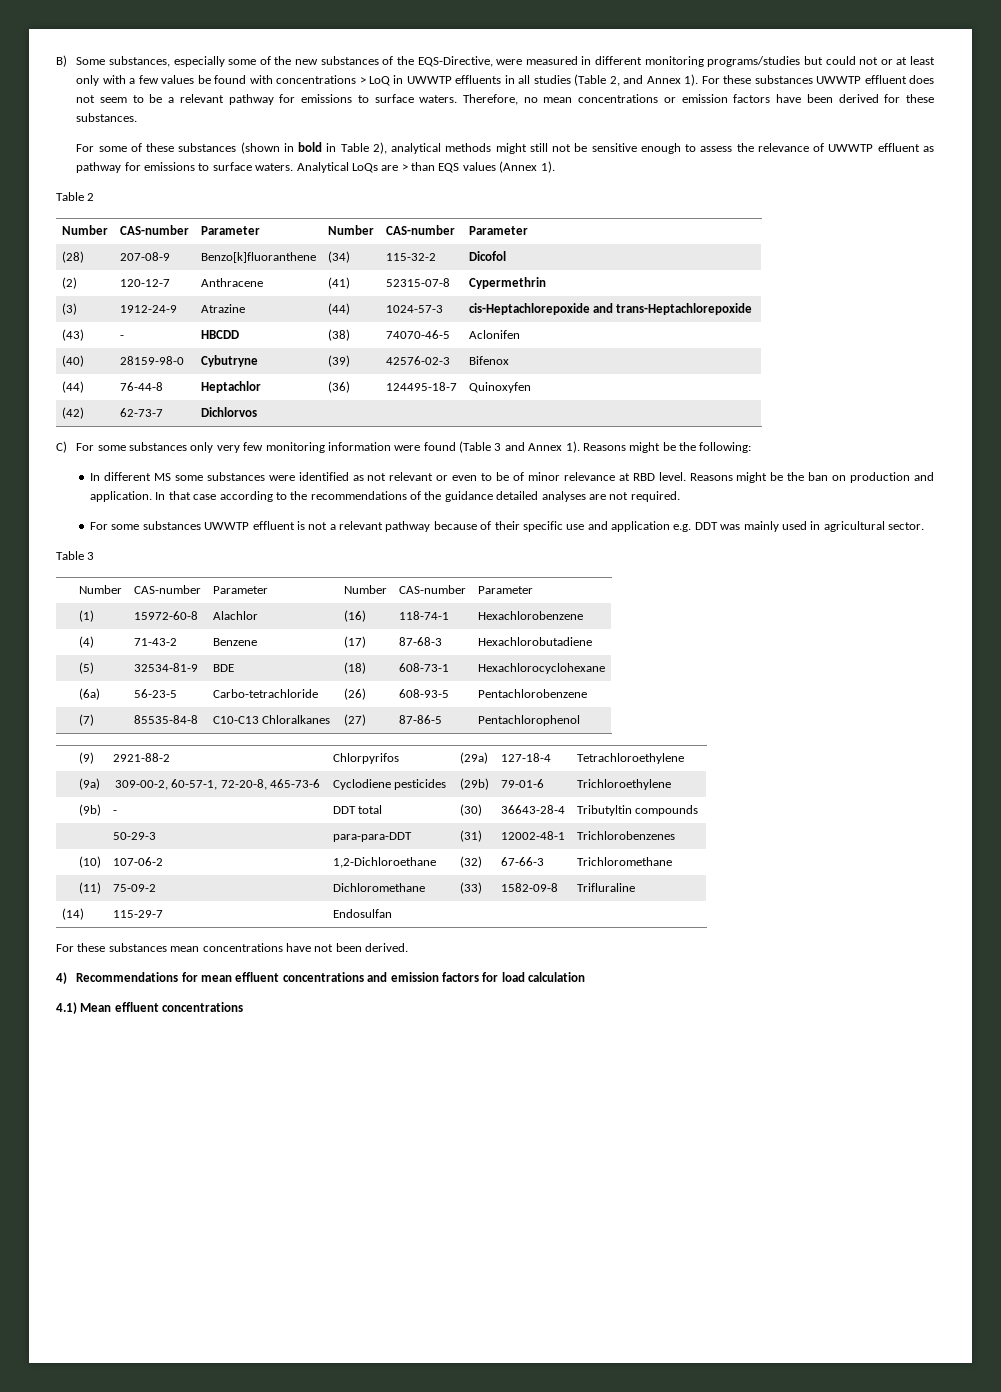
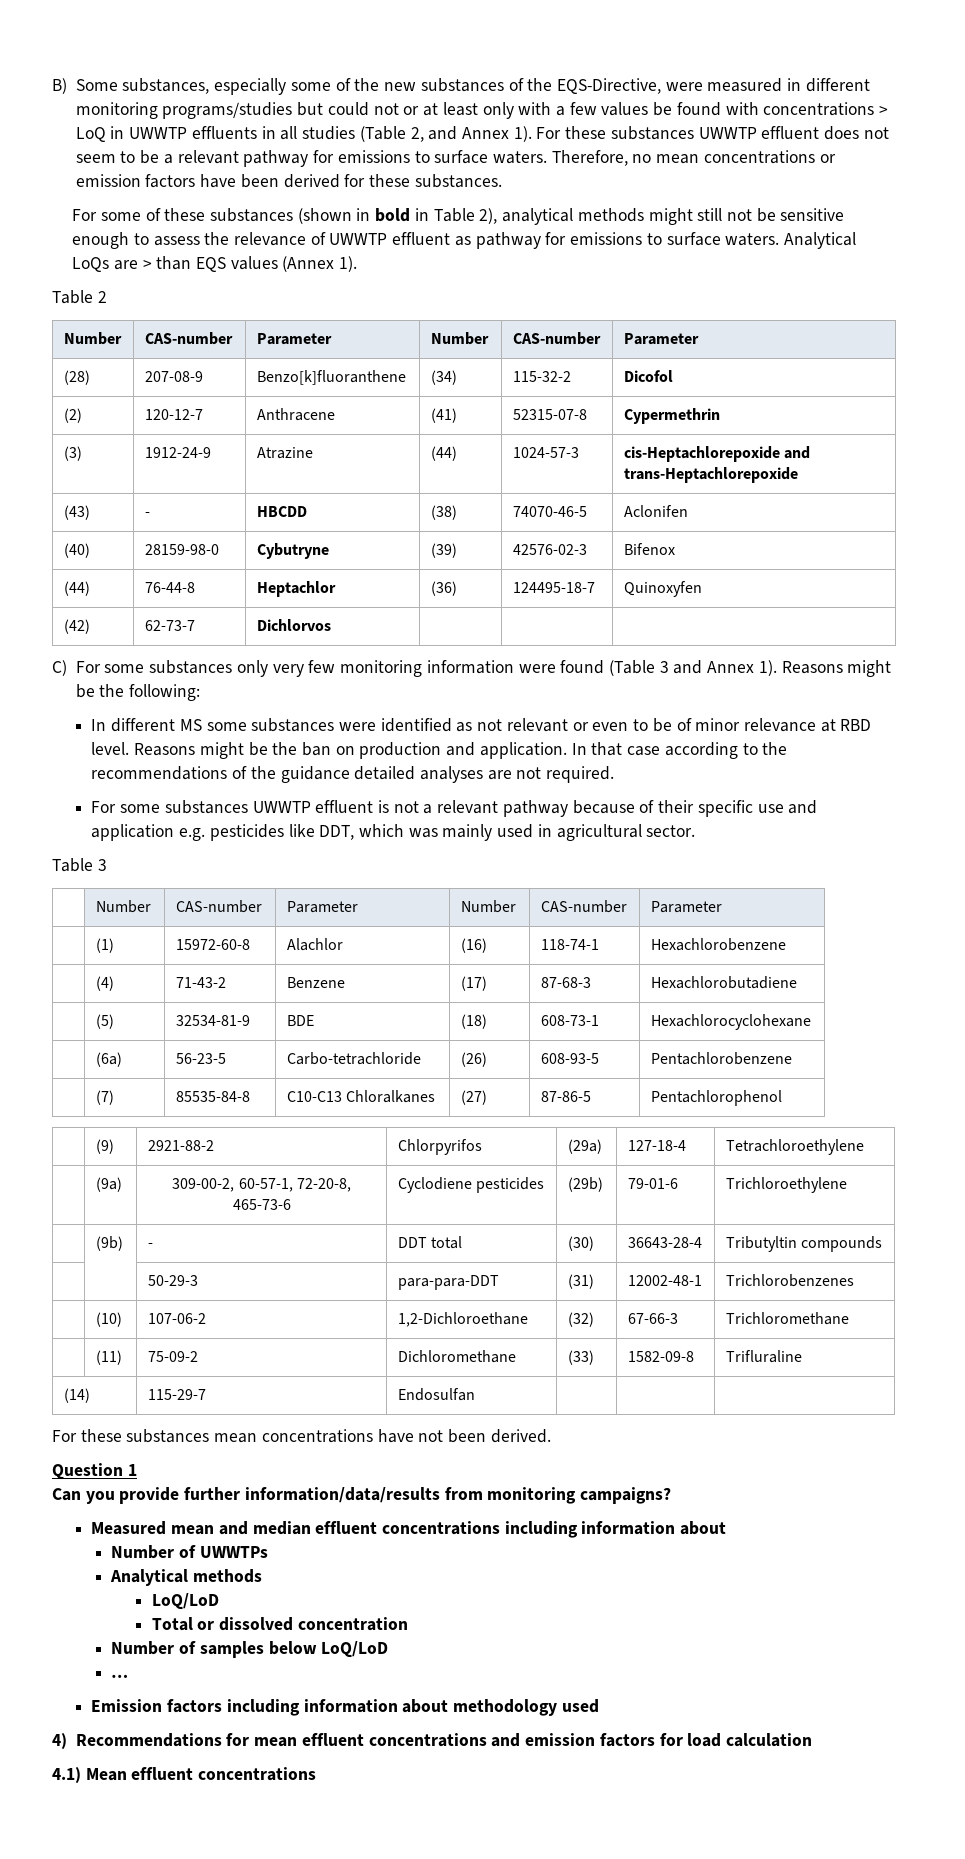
- For some substances UWWTP effluent is not a relevant pathway because of their specific use and application e.g. DDT was mainly used in agricultural sector.
+ For some substances UWWTP effluent is not a relevant pathway because of their specific use and application e.g. pesticides like DDT, which was mainly used in agricultural sector.
+ Question 1
+ Can you provide further information/data/results from monitoring campaigns?
+ Measured mean and median effluent concentrations including information about
+ Number of UWWTPs
+ Analytical methods
+ LoQ/LoD
+ Total or dissolved concentration
+ Number of samples below LoQ/LoD
+ …
+ Emission factors including information about methodology used

